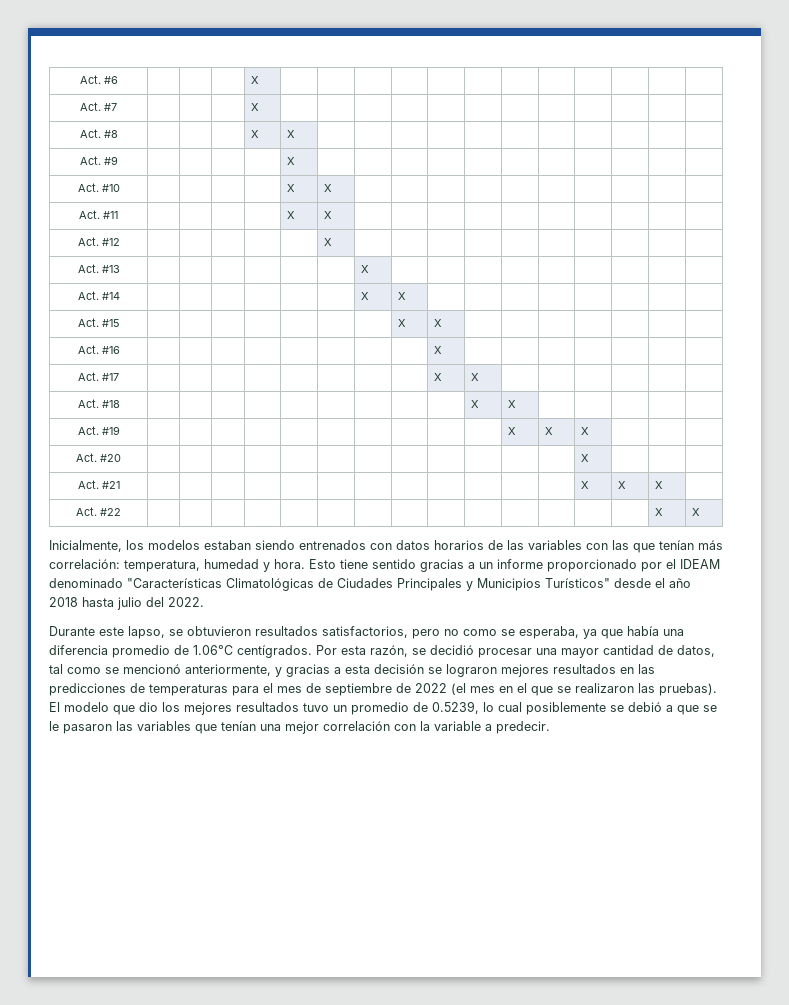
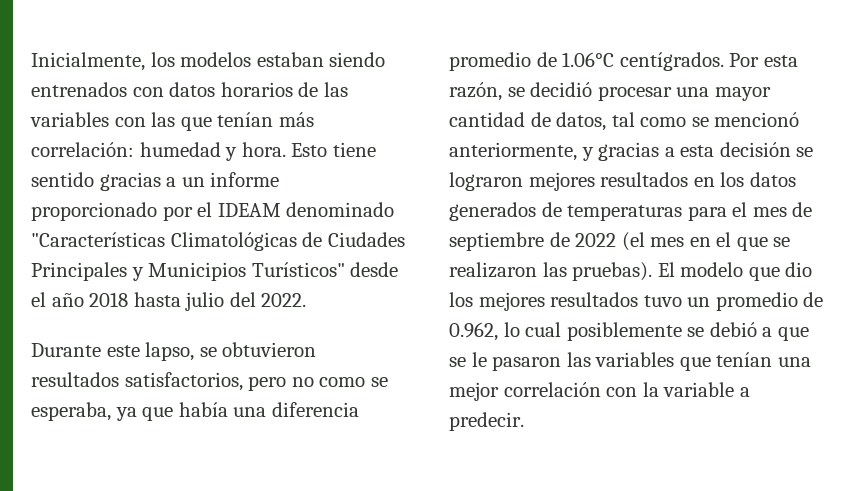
- Act. #6 | | | | X | | | | | | | | | | | |
- Act. #7 | | | | X | | | | | | | | | | | |
- Act. #8 | | | | X | X | | | | | | | | | | |
- Act. #9 | | | | | X | | | | | | | | | | |
- Act. #10 | | | | | X | X | | | | | | | | | |
- Act. #11 | | | | | X | X | | | | | | | | | |
- Act. #12 | | | | | | X | | | | | | | | | |
- Act. #13 | | | | | | | X | | | | | | | | |
- Act. #14 | | | | | | | X | X | | | | | | | |
- Act. #15 | | | | | | | | X | X | | | | | | |
- Act. #16 | | | | | | | | | X | | | | | | |
- Act. #17 | | | | | | | | | X | X | | | | | |
- Act. #18 | | | | | | | | | | X | X | | | | |
- Act. #19 | | | | | | | | | | | X | X | X | | |
- Act. #20 | | | | | | | | | | | | | X | | |
- Act. #21 | | | | | | | | | | | | | X | X | X |
- Act. #22 | | | | | | | | | | | | | | | X | X
- Inicialmente, los modelos estaban siendo entrenados con datos horarios de las variables con las que tenían más correlación: temperatura, humedad y hora.
+ Inicialmente, los modelos estaban siendo entrenados con datos horarios de las variables con las que tenían más correlación: humedad y hora.
- Por esta razón, se decidió procesar una mayor cantidad de datos, tal como se mencionó anteriormente, y gracias a esta decisión se lograron mejores resultados en las predicciones de temperaturas para el mes de septiembre de 2022 (el mes en el que se realizaron las pruebas).
+ Por esta razón, se decidió procesar una mayor cantidad de datos, tal como se mencionó anteriormente, y gracias a esta decisión se lograron mejores resultados en los datos generados de temperaturas para el mes de septiembre de 2022 (el mes en el que se realizaron las pruebas).
- El modelo que dio los mejores resultados tuvo un promedio de 0.5239, lo cual posiblemente se debió a que se le pasaron las variables que tenían una mejor correlación con la variable a predecir.
+ El modelo que dio los mejores resultados tuvo un promedio de 0.962, lo cual posiblemente se debió a que se le pasaron las variables que tenían una mejor correlación con la variable a predecir.

